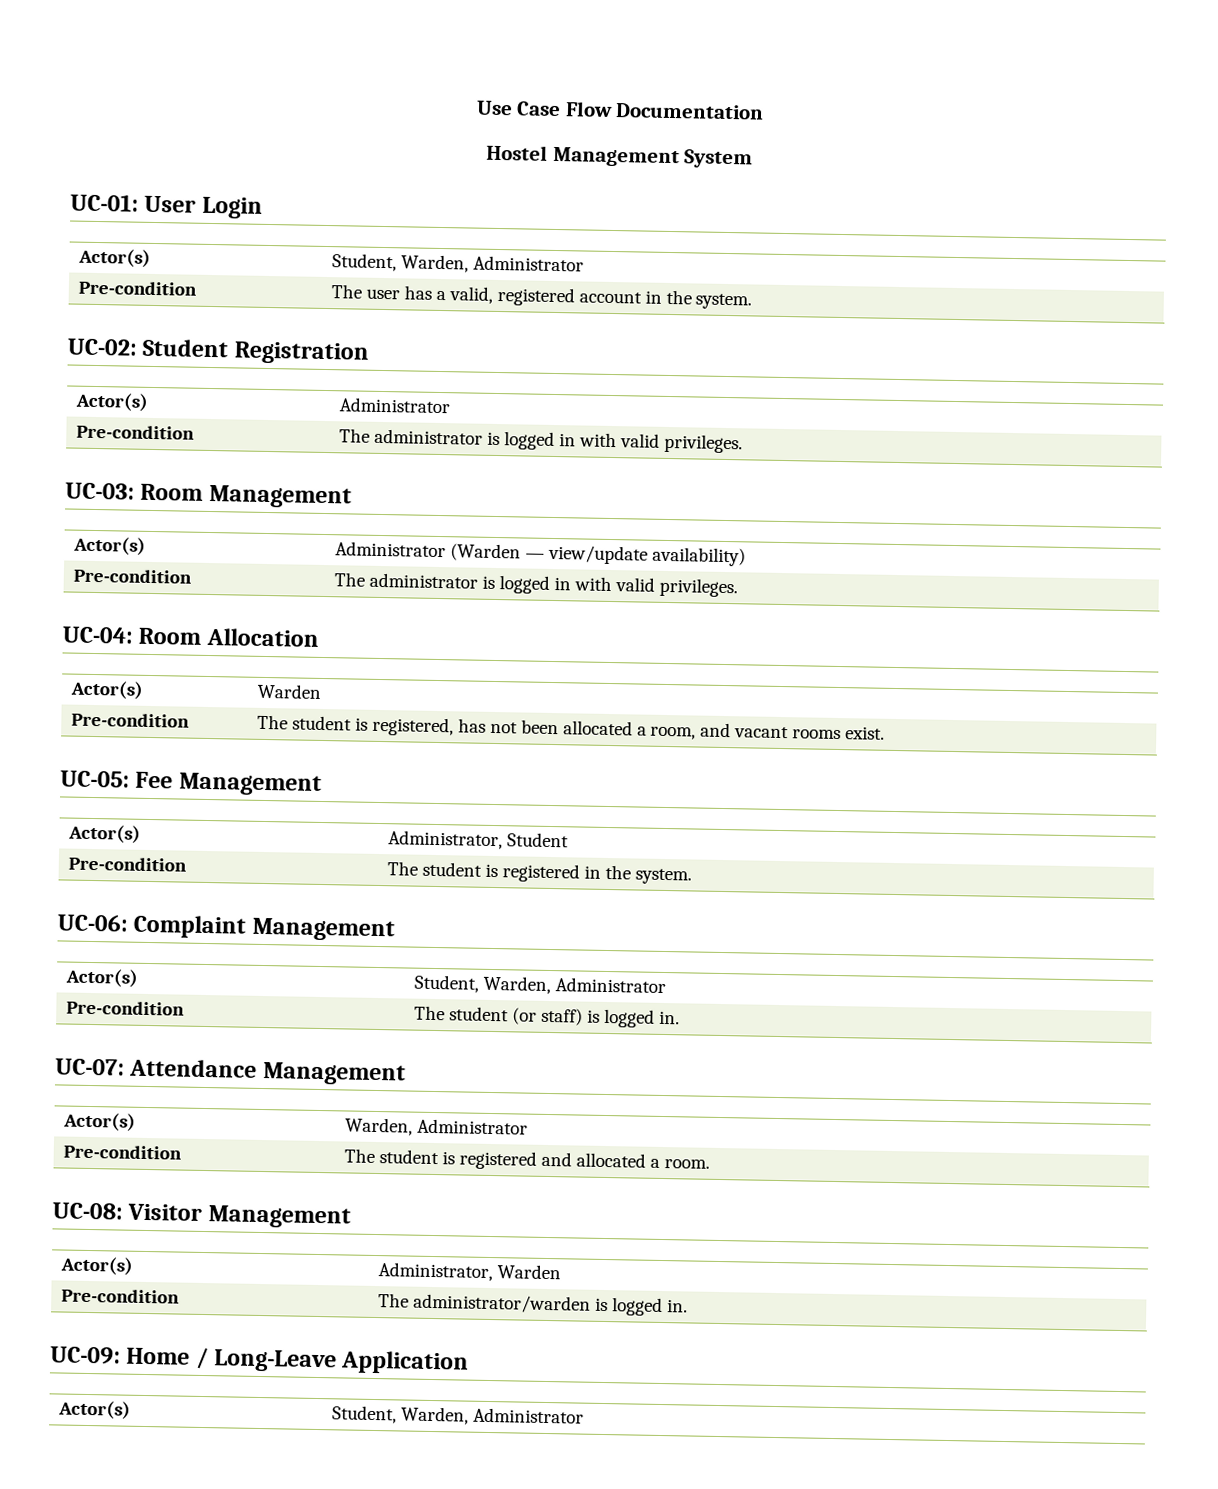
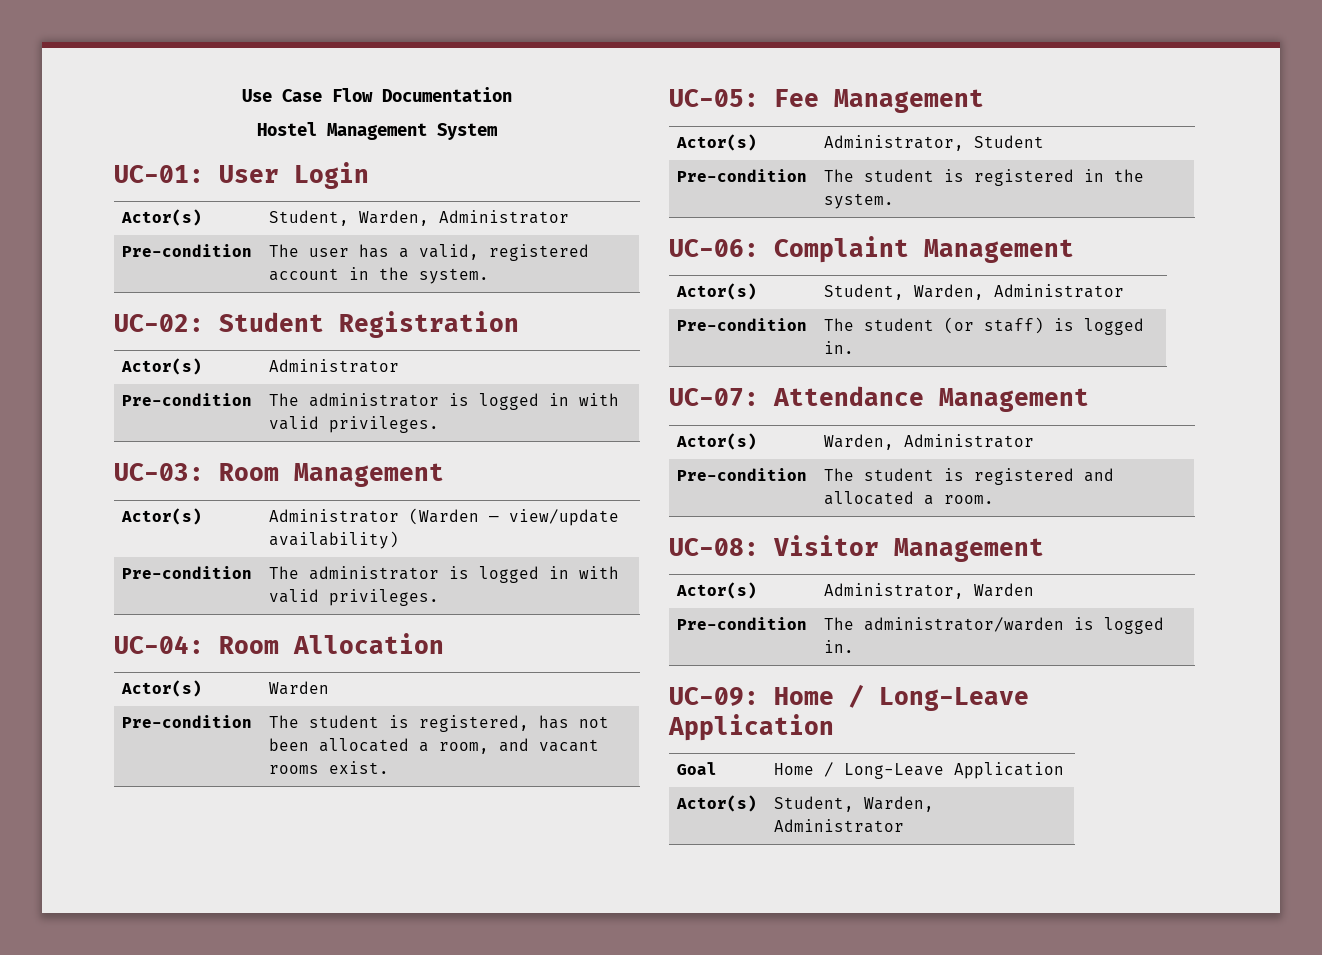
+ Goal | Home / Long-Leave Application

